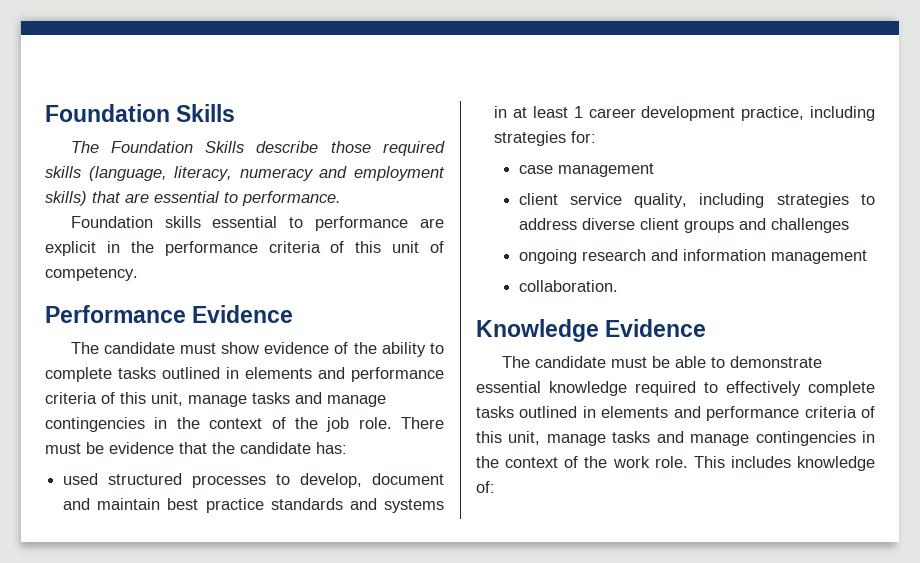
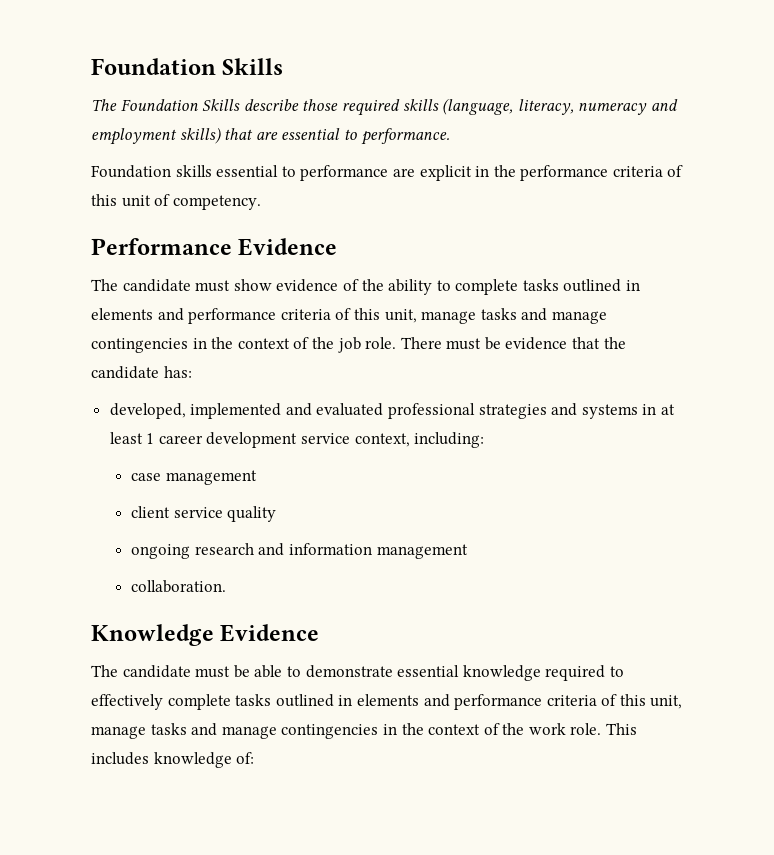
- used structured processes to develop, document and maintain best practice standards and systems in at least 1 career development practice, including strategies for:
+ developed, implemented and evaluated professional strategies and systems in at least 1 career development service context, including:
- client service quality, including strategies to address diverse client groups and challenges
+ client service quality

